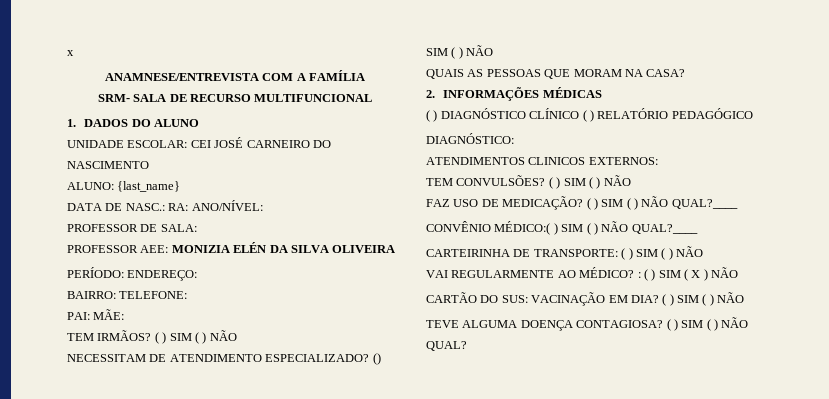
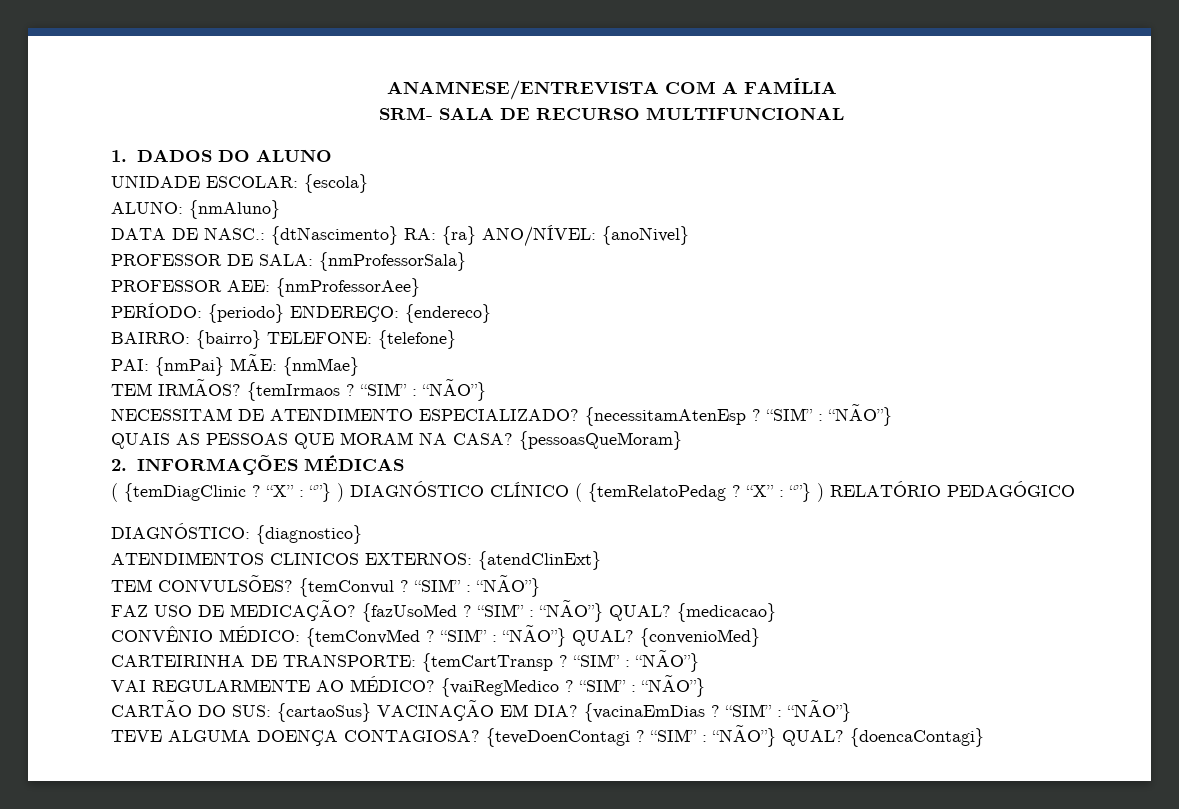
- x
- UNIDADE ESCOLAR: CEI JOSÉ CARNEIRO DO NASCIMENTO
+ UNIDADE ESCOLAR: {escola}
- ALUNO: {last_name}
+ ALUNO: {nmAluno}
- DATA DE NASC.: RA: ANO/NÍVEL:
+ DATA DE NASC.: {dtNascimento} RA: {ra} ANO/NÍVEL: {anoNivel}
- PROFESSOR DE SALA:
+ PROFESSOR DE SALA: {nmProfessorSala}
- PROFESSOR AEE: MONIZIA ELÉN DA SILVA OLIVEIRA
+ PROFESSOR AEE: {nmProfessorAee}
- PERÍODO: ENDEREÇO:
+ PERÍODO: {periodo} ENDEREÇO: {endereco}
- BAIRRO: TELEFONE:
+ BAIRRO: {bairro} TELEFONE: {telefone}
- PAI: MÃE:
+ PAI: {nmPai} MÃE: {nmMae}
- TEM IRMÃOS? ( ) SIM ( ) NÃO
+ TEM IRMÃOS? {temIrmaos ? “SIM” : “NÃO”}
- () SIM ( ) NÃO
+ {necessitamAtenEsp ? “SIM” : “NÃO”}
+ {pessoasQueMoram}
- ( ) DIAGNÓSTICO CLÍNICO ( ) RELATÓRIO PEDAGÓGICO
+ ( {temDiagClinic ? “X” : “”} ) DIAGNÓSTICO CLÍNICO ( {temRelatoPedag ? “X” : “”} ) RELATÓRIO PEDAGÓGICO
- DIAGNÓSTICO:
+ DIAGNÓSTICO: {diagnostico}
- ATENDIMENTOS CLINICOS EXTERNOS:
+ ATENDIMENTOS CLINICOS EXTERNOS: {atendClinExt}
- TEM CONVULSÕES? ( ) SIM ( ) NÃO
- FAZ USO DE MEDICAÇÃO? ( ) SIM ( ) NÃO QUAL?____
- CONVÊNIO MÉDICO:( ) SIM ( ) NÃO QUAL?____
- CARTEIRINHA DE TRANSPORTE: ( ) SIM ( ) NÃO
- VAI REGULARMENTE AO MÉDICO? : ( ) SIM ( X ) NÃO
+ TEM CONVULSÕES? {temConvul ? “SIM” : “NÃO”}
+ FAZ USO DE MEDICAÇÃO? {fazUsoMed ? “SIM” : “NÃO”} QUAL? {medicacao}
+ CONVÊNIO MÉDICO: {temConvMed ? “SIM” : “NÃO”} QUAL? {convenioMed}
+ CARTEIRINHA DE TRANSPORTE: {temCartTransp ? “SIM” : “NÃO”}
+ VAI REGULARMENTE AO MÉDICO? {vaiRegMedico ? “SIM” : “NÃO”}
- CARTÃO DO SUS: VACINAÇÃO EM DIA? ( ) SIM ( ) NÃO
- TEVE ALGUMA DOENÇA CONTAGIOSA? ( ) SIM ( ) NÃO QUAL?
+ CARTÃO DO SUS: {cartaoSus} VACINAÇÃO EM DIA? {vacinaEmDias ? “SIM” : “NÃO”}
+ TEVE ALGUMA DOENÇA CONTAGIOSA? {teveDoenContagi ? “SIM” : “NÃO”} QUAL? {doencaContagi}

